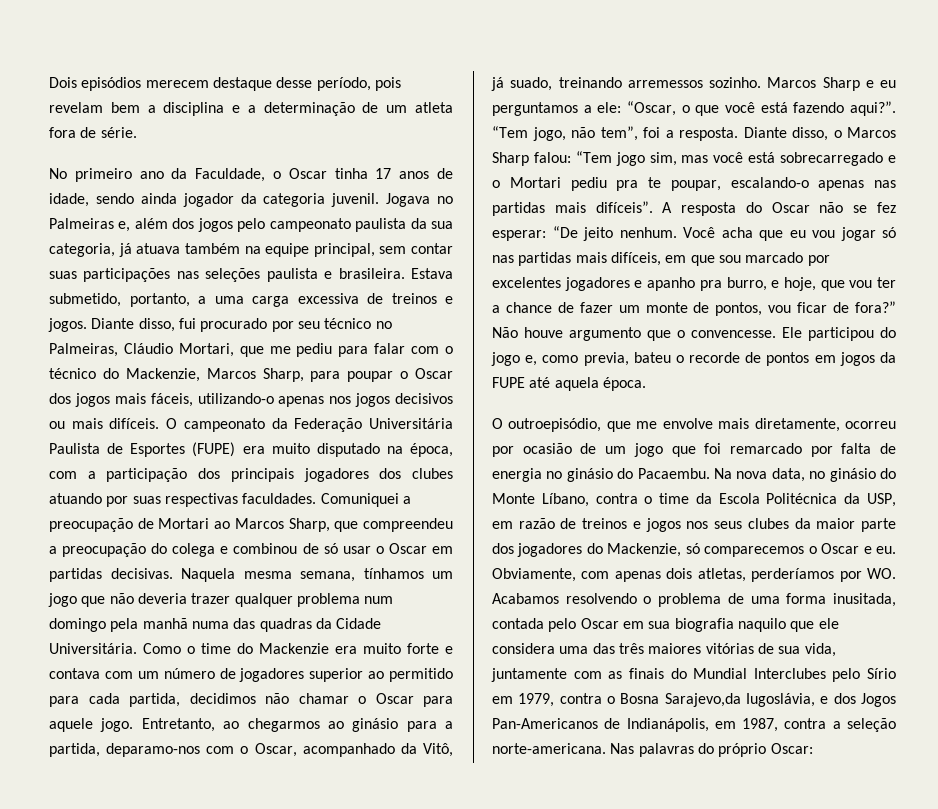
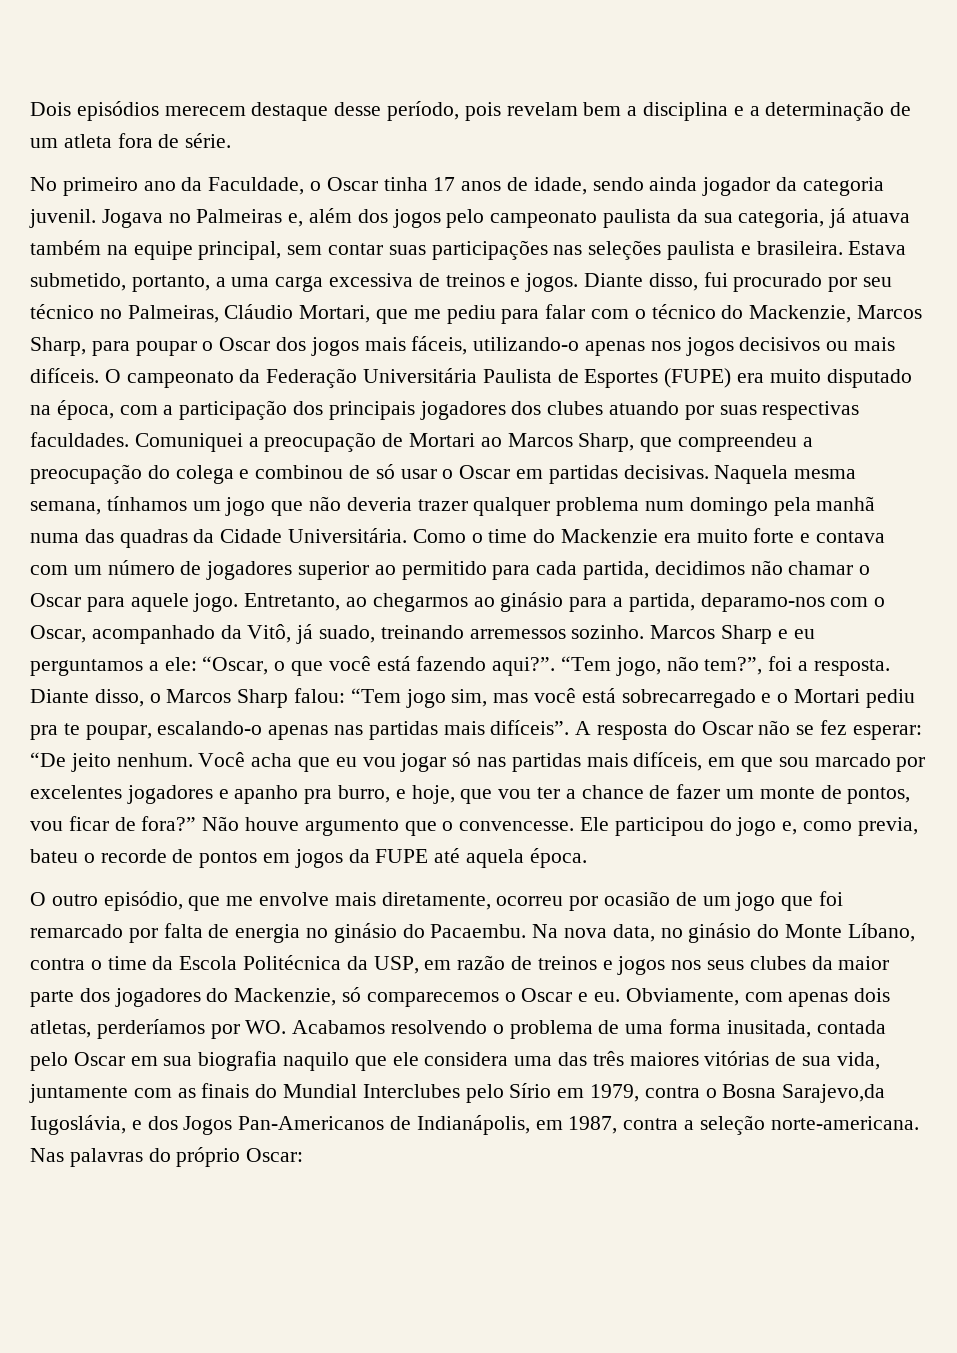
- “Tem jogo, não tem”, foi a resposta.
+ “Tem jogo, não tem?”, foi a resposta.
- O outroepisódio, que me envolve mais diretamente, ocorreu por ocasião de um jogo que foi remarcado por falta de energia no ginásio do Pacaembu.
+ O outro episódio, que me envolve mais diretamente, ocorreu por ocasião de um jogo que foi remarcado por falta de energia no ginásio do Pacaembu.

